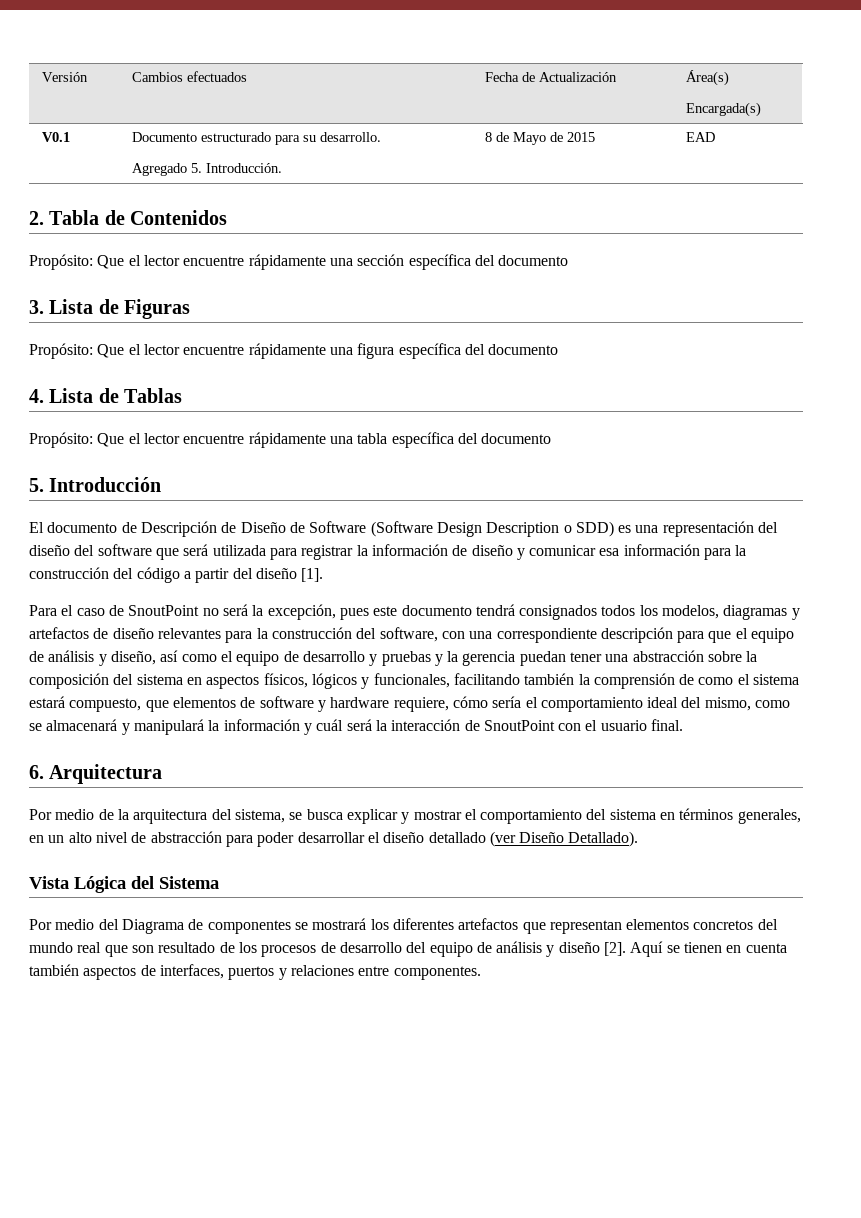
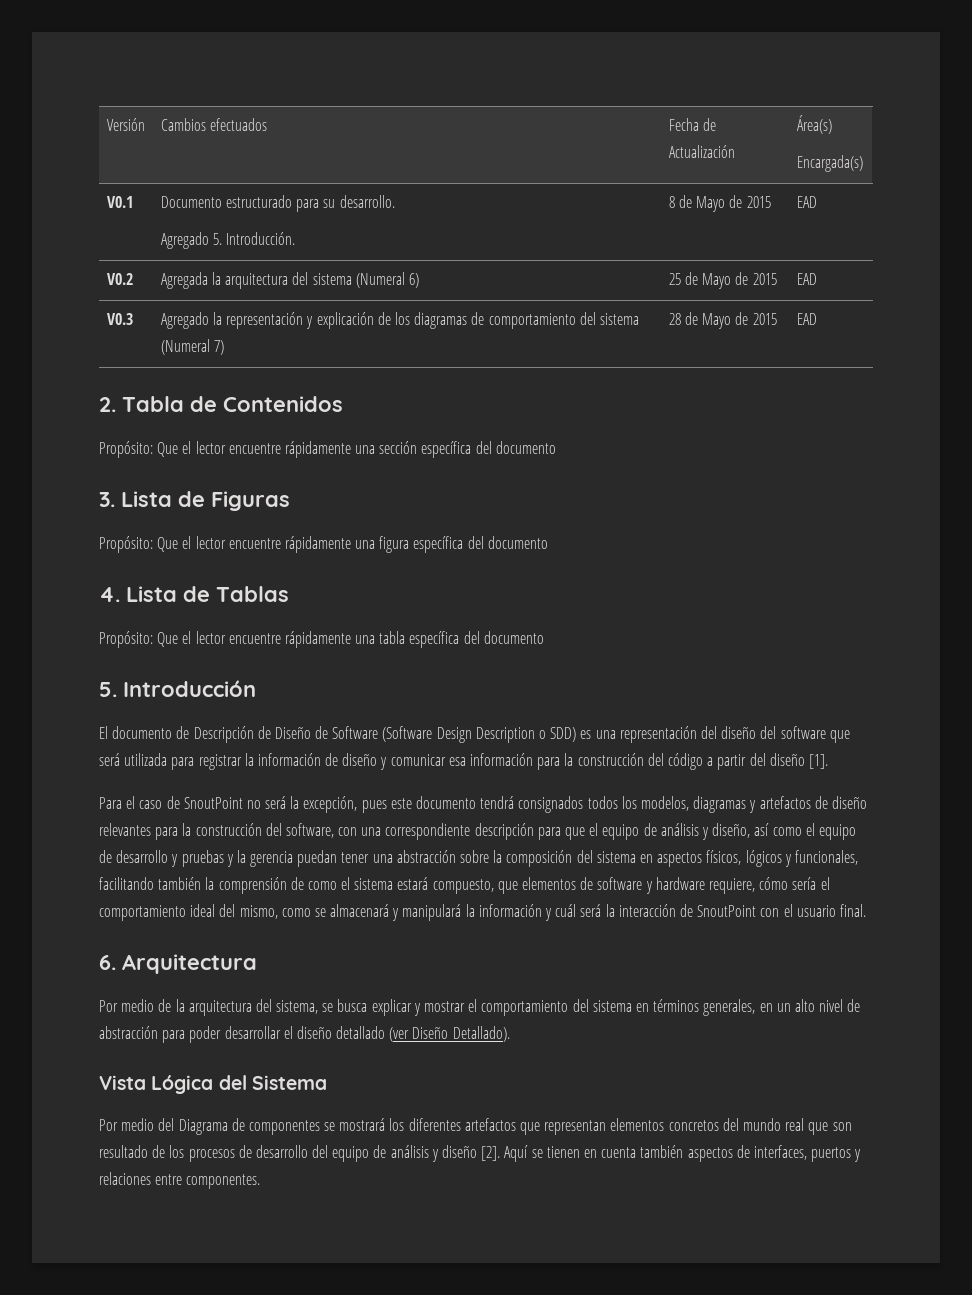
+ V0.2 | Agregada la arquitectura del sistema (Numeral 6) | 25 de Mayo de 2015 | EAD
+ V0.3 | Agregado la representación y explicación de los diagramas de comportamiento del sistema (Numeral 7) | 28 de Mayo de 2015 | EAD

